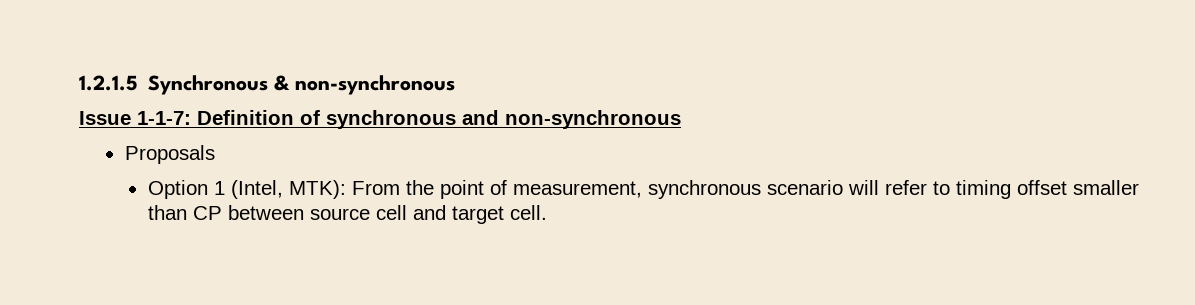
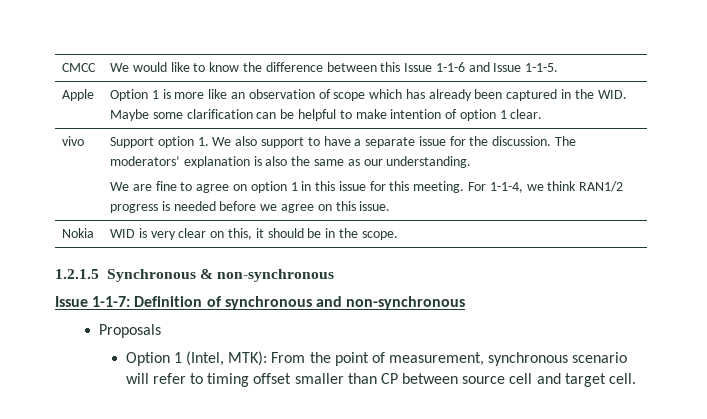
+ CMCC | We would like to know the difference between this Issue 1-1-6 and Issue 1-1-5.
+ Apple | Option 1 is more like an observation of scope which has already been captured in the WID. Maybe some clarification can be helpful to make intention of option 1 clear.
+ vivo | Support option 1. We also support to have a separate issue for the discussion. The moderators’ explanation is also the same as our understanding.
+ We are fine to agree on option 1 in this issue for this meeting. For 1-1-4, we think RAN1/2 progress is needed before we agree on this issue.
+ Nokia | WID is very clear on this, it should be in the scope.

